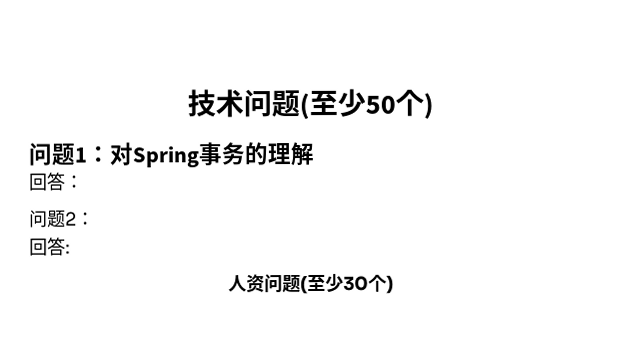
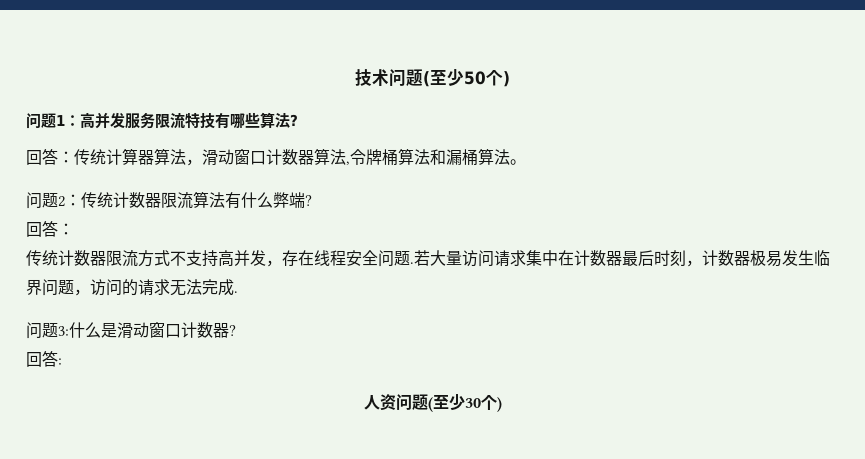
- 问题1：对Spring事务的理解
+ 问题1：高并发服务限流特技有哪些算法?
+ 回答：传统计算器算法，滑动窗口计数器算法,令牌桶算法和漏桶算法。
+ 问题2：传统计数器限流算法有什么弊端?
  回答：
- 问题2：
+ 传统计数器限流方式不支持高并发，存在线程安全问题.若大量访问请求集中在计数器最后时刻，计数器极易发生临界问题，访问的请求无法完成.
+ 问题3:什么是滑动窗口计数器?

